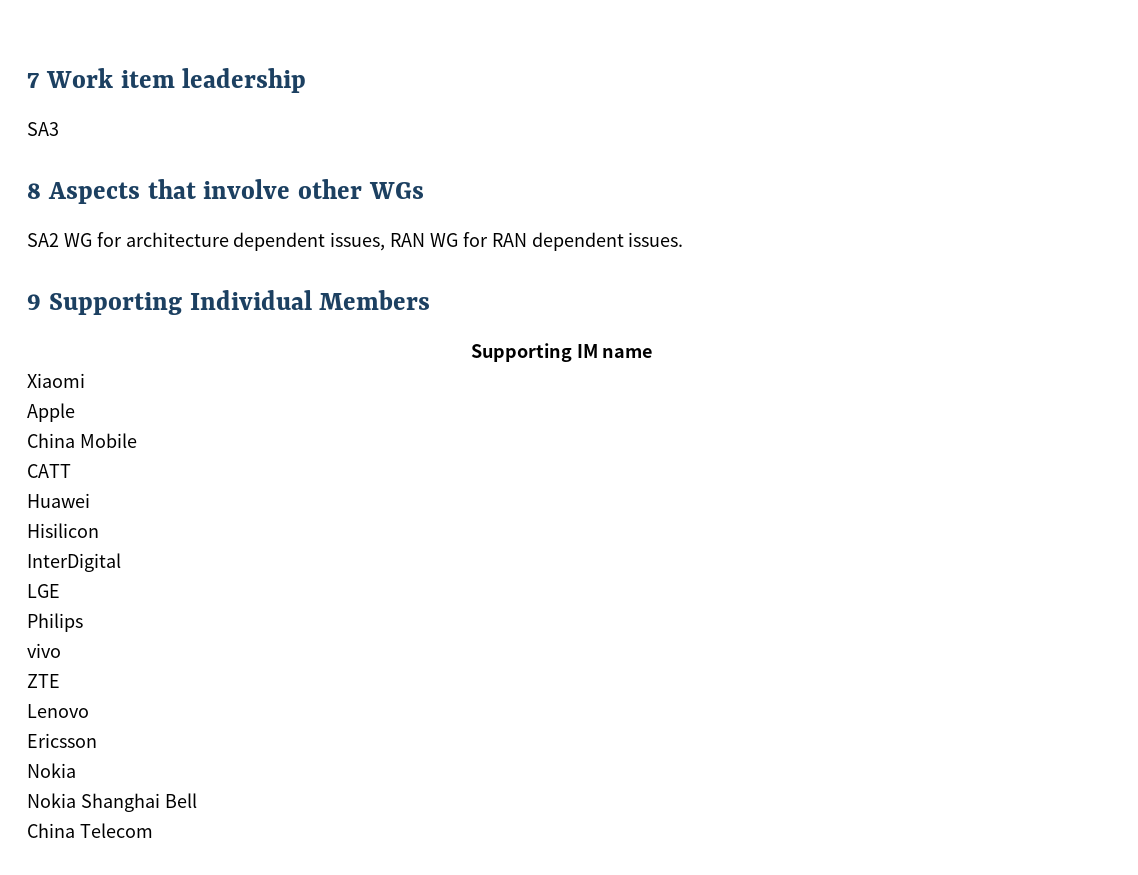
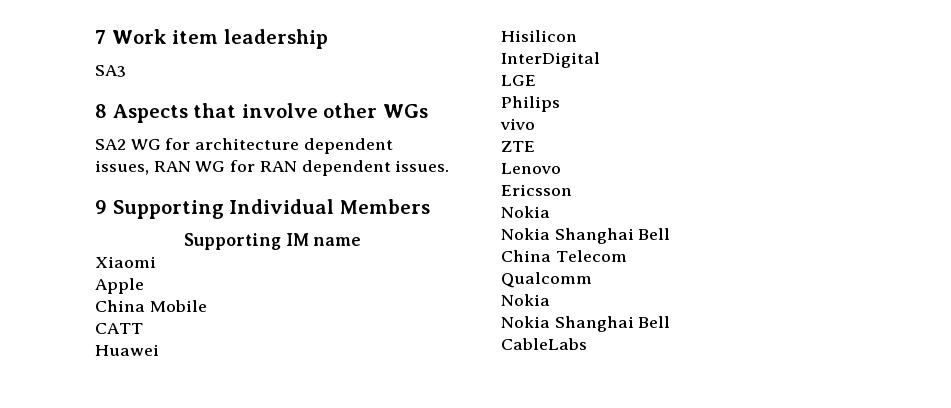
+ Qualcomm
+ Nokia
+ Nokia Shanghai Bell
+ CableLabs

